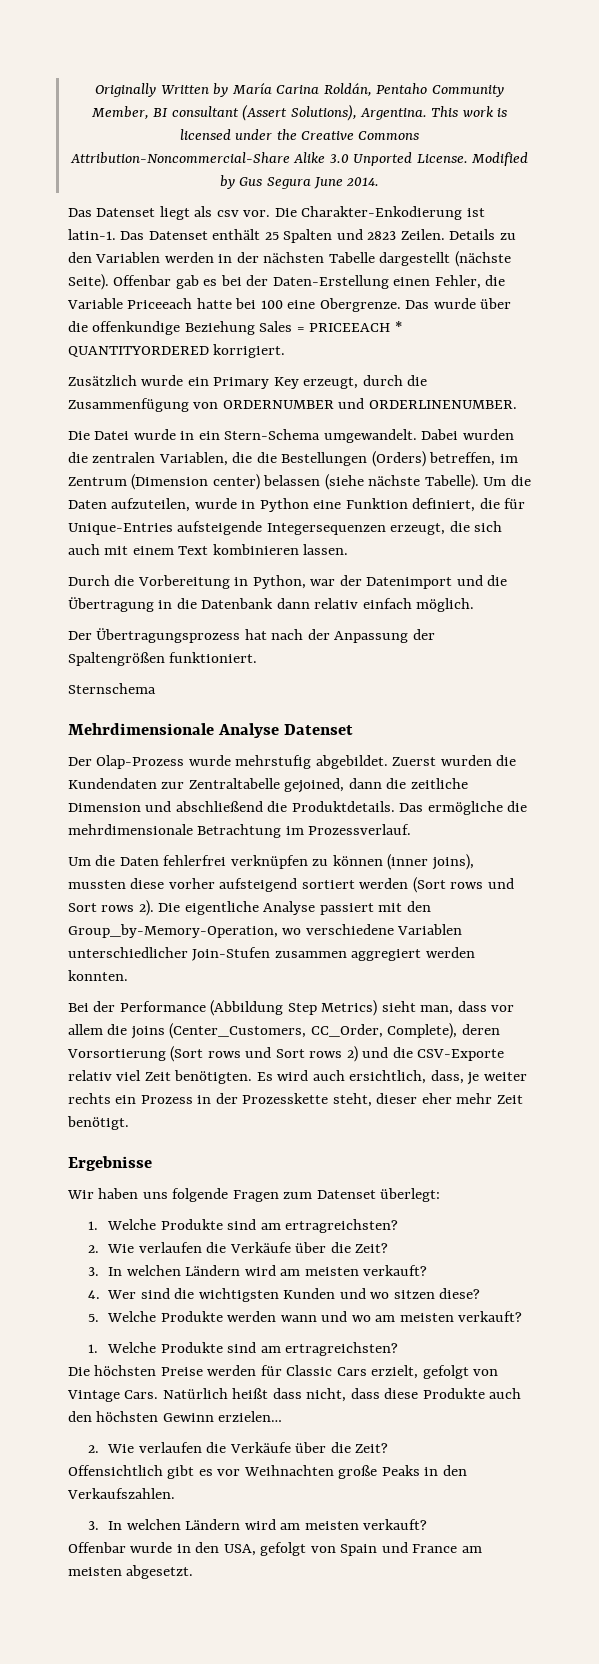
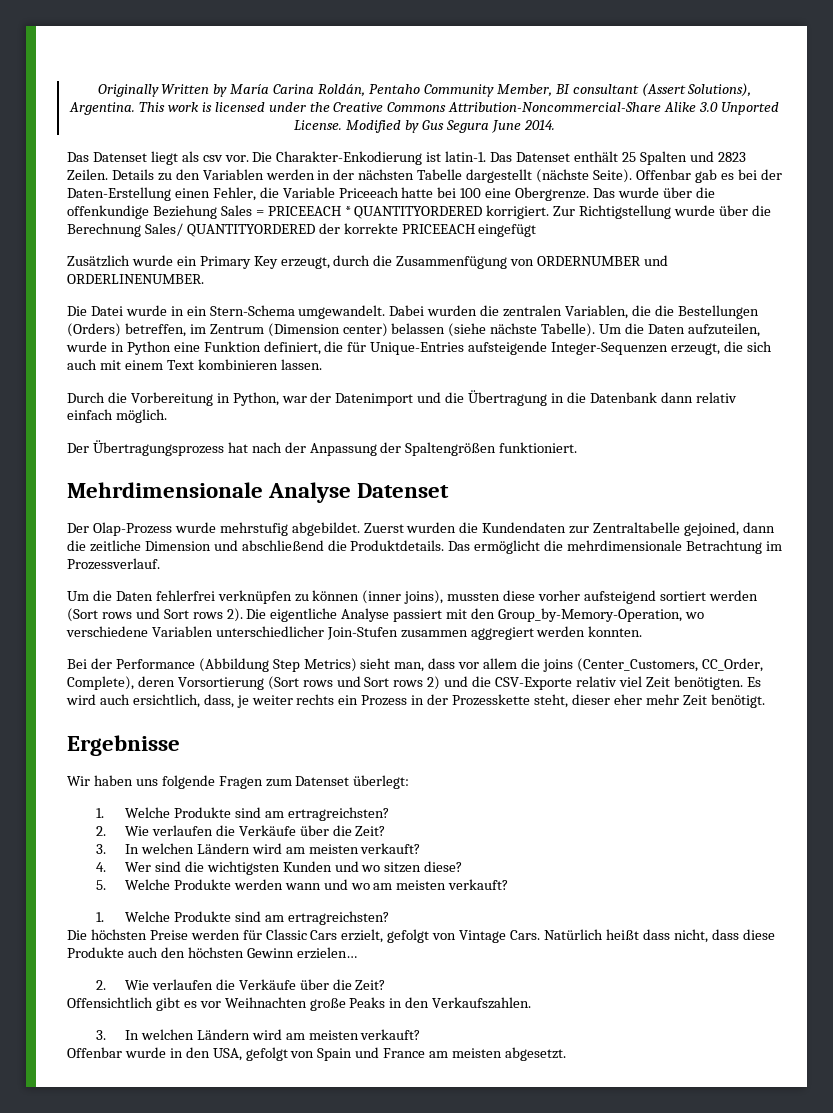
+ Zur Richtigstellung wurde über die Berechnung Sales/ QUANTITYORDERED der korrekte PRICEEACH eingefügt
- Um die Daten aufzuteilen, wurde in Python eine Funktion definiert, die für Unique-Entries aufsteigende Integersequenzen erzeugt, die sich auch mit einem Text kombinieren lassen.
+ Um die Daten aufzuteilen, wurde in Python eine Funktion definiert, die für Unique-Entries aufsteigende Integer-Sequenzen erzeugt, die sich auch mit einem Text kombinieren lassen.
- Sternschema
- Das ermögliche die mehrdimensionale Betrachtung im Prozessverlauf.
+ Das ermöglicht die mehrdimensionale Betrachtung im Prozessverlauf.

